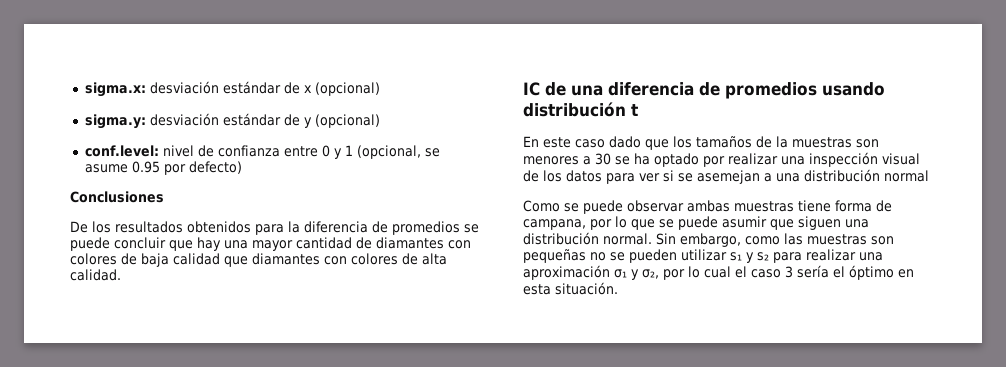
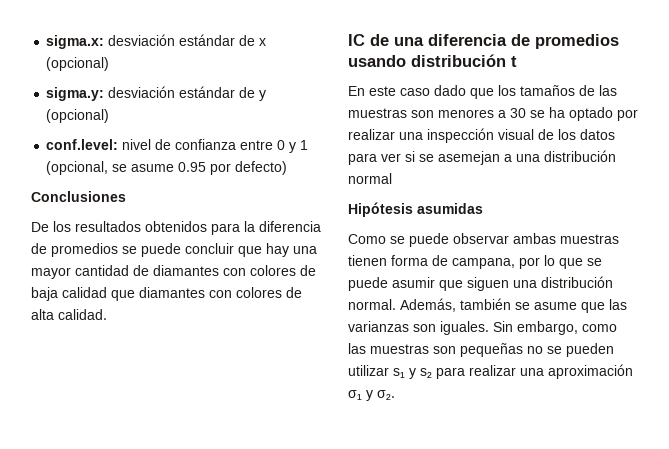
- En este caso dado que los tamaños de la muestras son menores a 30 se ha optado por realizar una inspección visual de los datos para ver si se asemejan a una distribución normal
+ En este caso dado que los tamaños de las muestras son menores a 30 se ha optado por realizar una inspección visual de los datos para ver si se asemejan a una distribución normal
+ Hipótesis asumidas
- Como se puede observar ambas muestras tiene forma de campana, por lo que se puede asumir que siguen una distribución normal.
+ Como se puede observar ambas muestras tienen forma de campana, por lo que se puede asumir que siguen una distribución normal.
+ Además, también se asume que las varianzas son iguales.
- Sin embargo, como las muestras son pequeñas no se pueden utilizar s₁ y s₂ para realizar una aproximación σ₁ y σ₂, por lo cual el caso 3 sería el óptimo en esta situación.
+ Sin embargo, como las muestras son pequeñas no se pueden utilizar s₁ y s₂ para realizar una aproximación σ₁ y σ₂.

